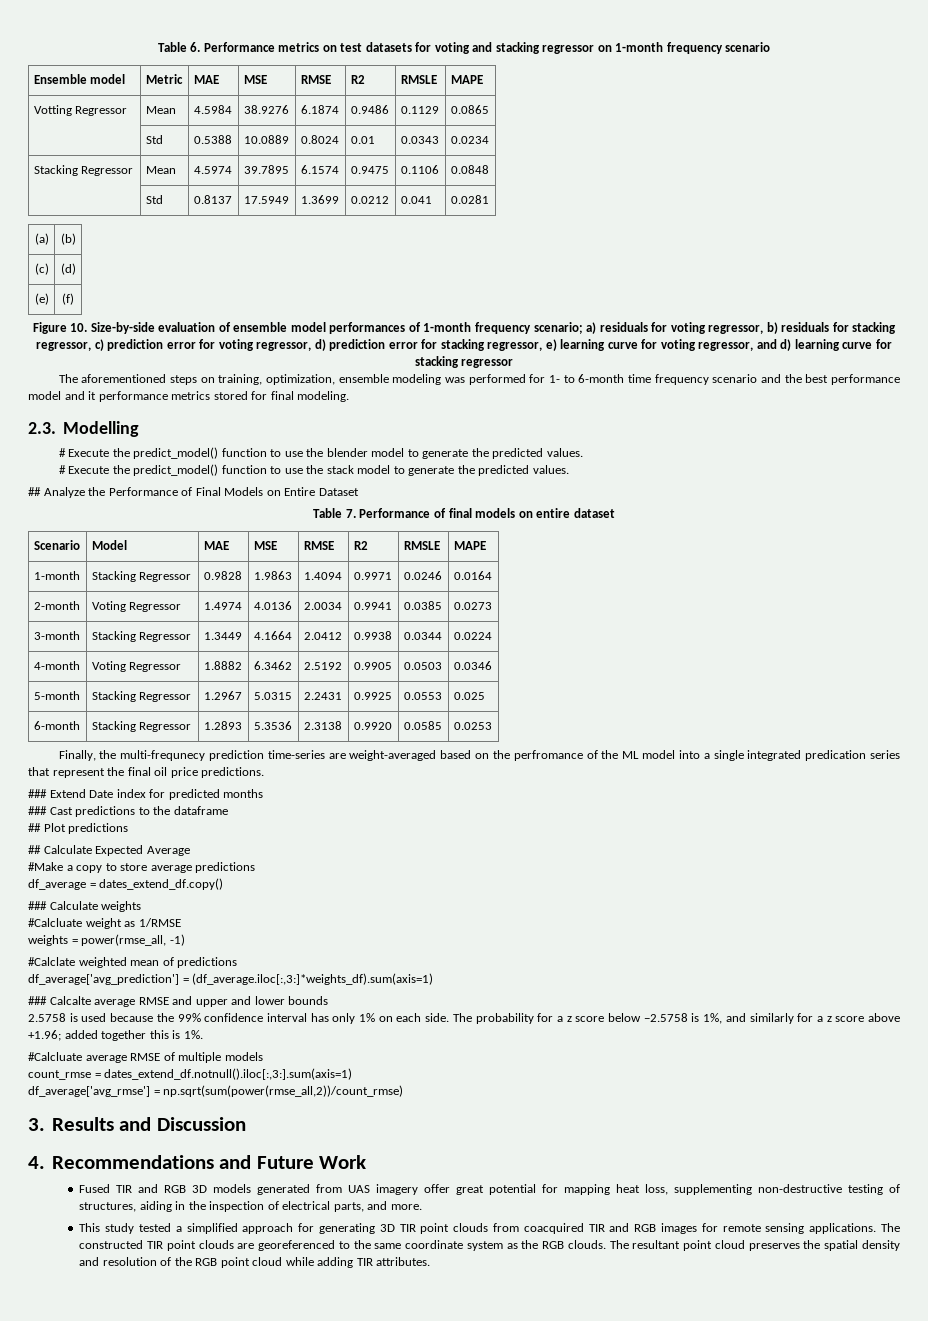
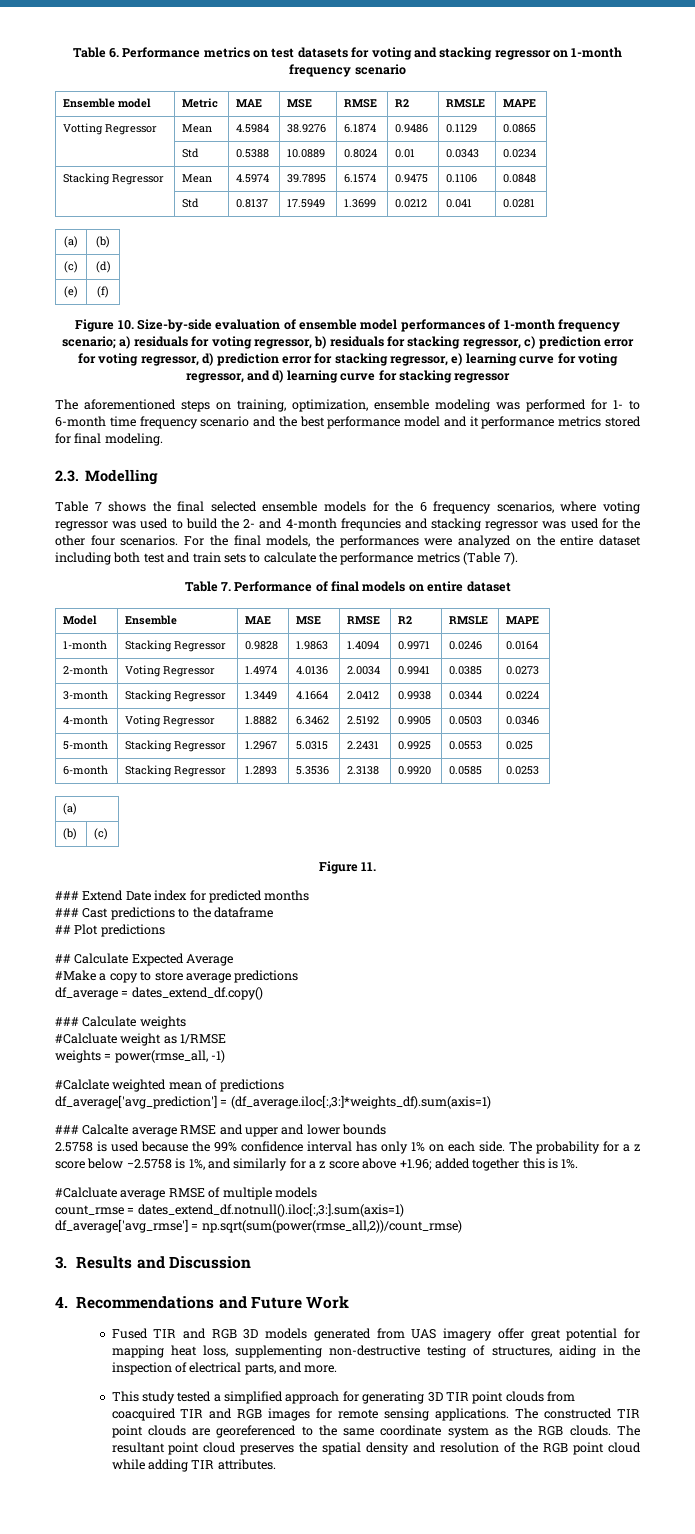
- # Execute the predict_model() function to use the blender model to generate the predicted values.
- # Execute the predict_model() function to use the stack model to generate the predicted values.
- ## Analyze the Performance of Final Models on Entire Dataset
+ Table 7 shows the final selected ensemble models for the 6 frequency scenarios, where voting regressor was used to build the 2- and 4-month frequncies and stacking regressor was used for the other four scenarios. For the final models, the performances were analyzed on the entire dataset including both test and train sets to calculate the performance metrics (Table 7).
- Scenario | Model | MAE | MSE | RMSE | R2 | RMSLE | MAPE
+ Model | Ensemble | MAE | MSE | RMSE | R2 | RMSLE | MAPE
  6-month | Stacking Regressor | 1.2893 | 5.3536 | 2.3138 | 0.9920 | 0.0585 | 0.0253
- Finally, the multi-frequnecy prediction time-series are weight-averaged based on the perfromance of the ML model into a single integrated predication series that represent the final oil price predictions.
+ (a)
+ (b) | (c)
+ Figure 11.

